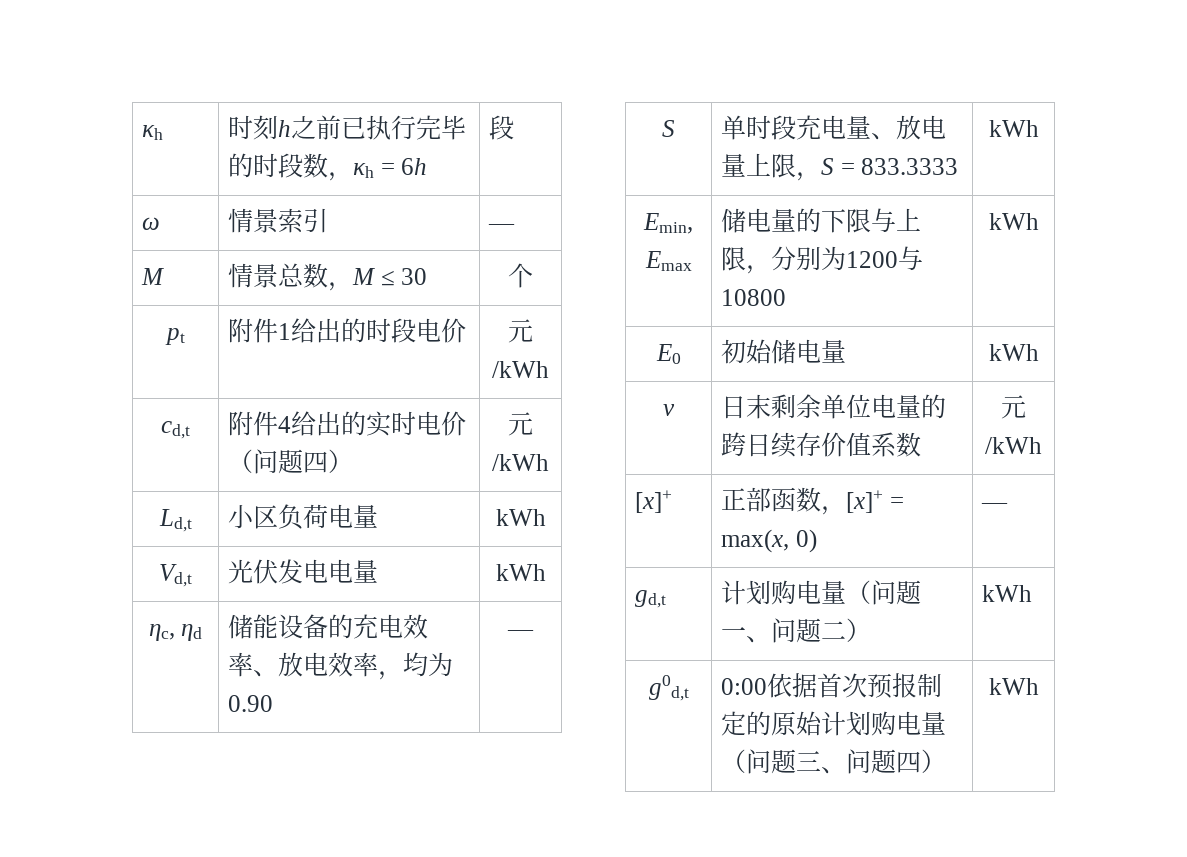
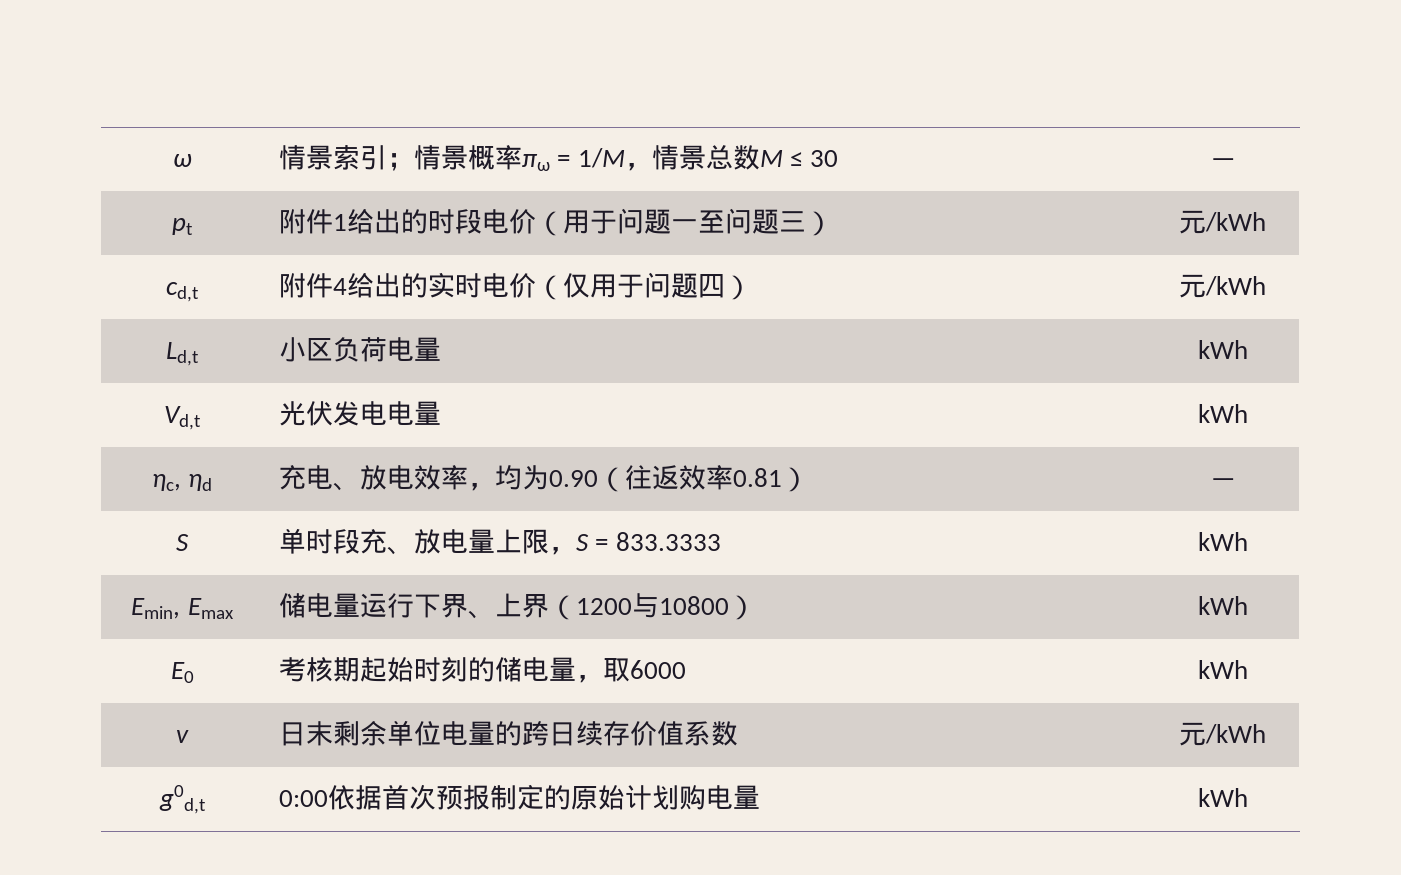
- κh | 时刻h之前已执行完毕的时段数，κh = 6h | 段
- ω | 情景索引 | —
- M | 情景总数，M ≤ 30 | 个
+ ω | 情景索引；情景概率πω = 1/M，情景总数M ≤ 30 | —
- pt | 附件1给出的时段电价 | 元/kWh
+ pt | 附件1给出的时段电价（用于问题一至问题三） | 元/kWh
- cd,t | 附件4给出的实时电价（问题四） | 元/kWh
+ cd,t | 附件4给出的实时电价（仅用于问题四） | 元/kWh
- ηc, ηd | 储能设备的充电效率、放电效率，均为0.90 | —
+ ηc, ηd | 充电、放电效率，均为0.90（往返效率0.81） | —
- S | 单时段充电量、放电量上限，S = 833.3333 | kWh
+ S | 单时段充、放电量上限，S = 833.3333 | kWh
- Emin, Emax | 储电量的下限与上限，分别为1200与10800 | kWh
+ Emin, Emax | 储电量运行下界、上界（1200与10800） | kWh
- E0 | 初始储电量 | kWh
+ E0 | 考核期起始时刻的储电量，取6000 | kWh
- [x]+ | 正部函数，[x]+ = max(x, 0) | —
- gd,t | 计划购电量（问题一、问题二） | kWh
- g0d,t | 0:00依据首次预报制定的原始计划购电量（问题三、问题四） | kWh
+ g0d,t | 0:00依据首次预报制定的原始计划购电量 | kWh

